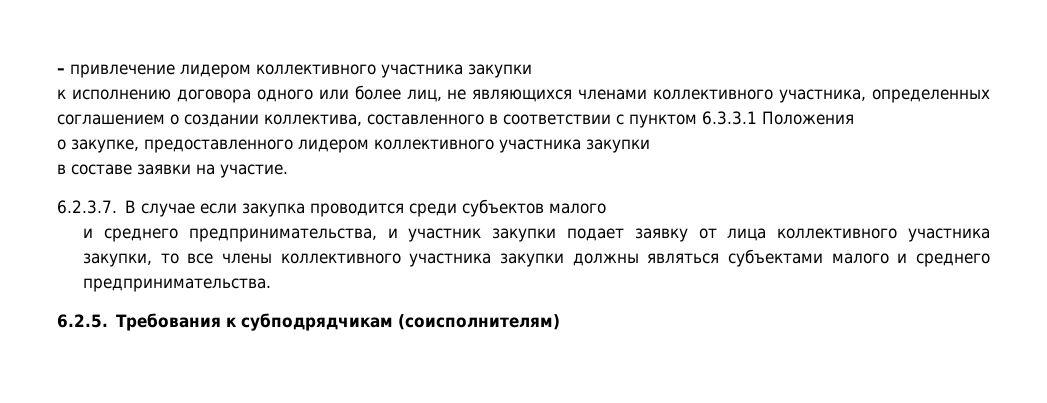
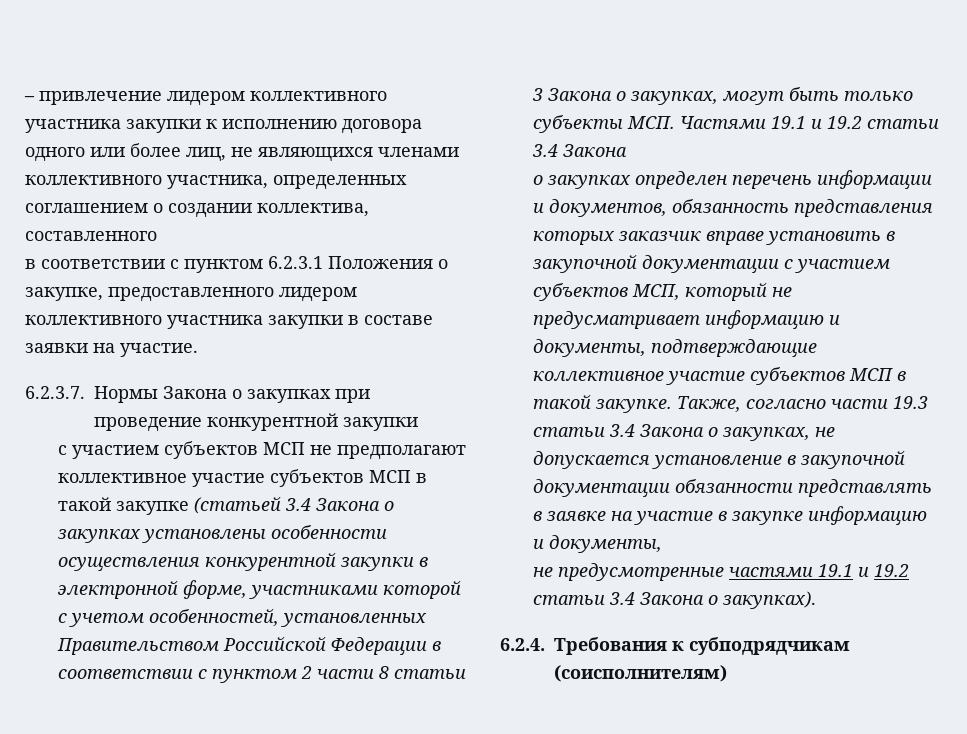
- – привлечение лидером коллективного участника закупки
- к исполнению договора одного или более лиц, не являющихся членами коллективного участника, определенных соглашением о создании коллектива, составленного в соответствии с пунктом 6.3.3.1 Положения
- о закупке, предоставленного лидером коллективного участника закупки
- в составе заявки на участие.
+ – привлечение лидером коллективного участника закупки к исполнению договора одного или более лиц, не являющихся членами коллективного участника, определенных соглашением о создании коллектива, составленного
+ в соответствии с пунктом 6.2.3.1 Положения о закупке, предоставленного лидером коллективного участника закупки в составе заявки на участие.
- 6.2.3.7. В случае если закупка проводится среди субъектов малого
- и среднего предпринимательства, и участник закупки подает заявку от лица коллективного участника закупки, то все члены коллективного участника закупки должны являться субъектами малого и среднего предпринимательства.
- 6.2.5. Требования к субподрядчикам (соисполнителям)
+ 6.2.3.7. Нормы Закона о закупках при проведение конкурентной закупки
+ с участием субъектов МСП не предполагают коллективное участие субъектов МСП в такой закупке (статьей 3.4 Закона о закупках установлены особенности осуществления конкурентной закупки в электронной форме, участниками которой с учетом особенностей, установленных Правительством Российской Федерации в соответствии с пунктом 2 части 8 статьи 3 Закона о закупках, могут быть только субъекты МСП. Частями 19.1 и 19.2 статьи 3.4 Закона
+ о закупках определен перечень информации и документов, обязанность представления которых заказчик вправе установить в закупочной документации с участием субъектов МСП, который не предусматривает информацию и документы, подтверждающие коллективное участие субъектов МСП в такой закупке. Также, согласно части 19.3 статьи 3.4 Закона о закупках, не допускается установление в закупочной документации обязанности представлять в заявке на участие в закупке информацию и документы,
+ не предусмотренные частями 19.1 и 19.2 статьи 3.4 Закона о закупках).
+ 6.2.4. Требования к субподрядчикам (соисполнителям)

